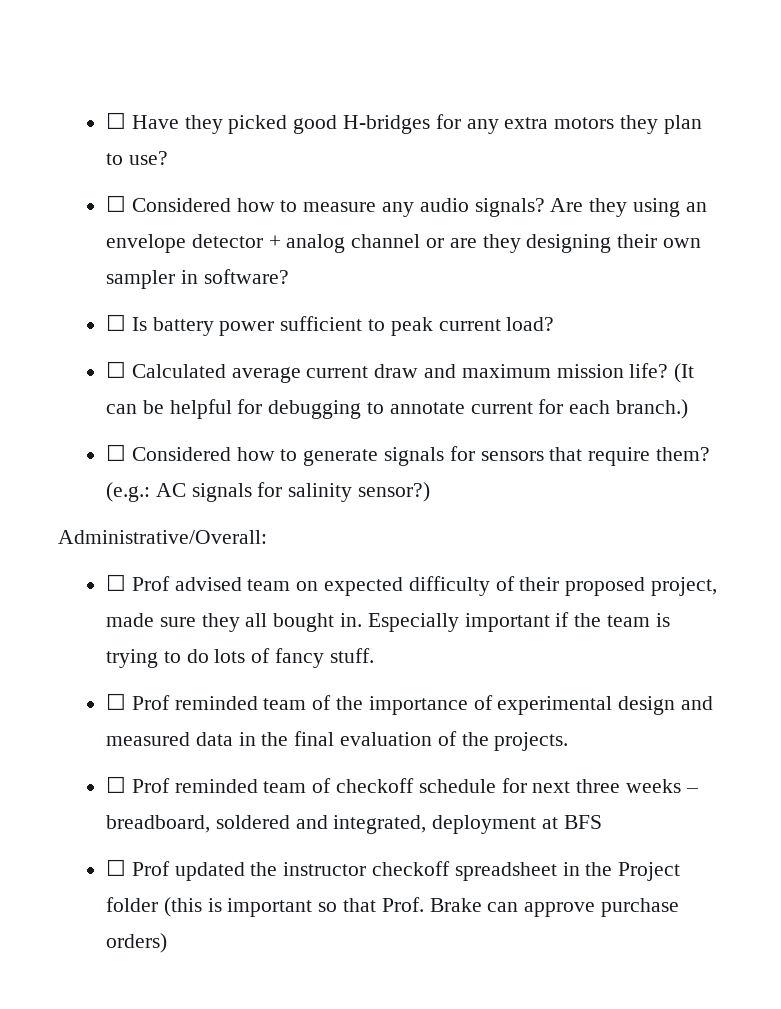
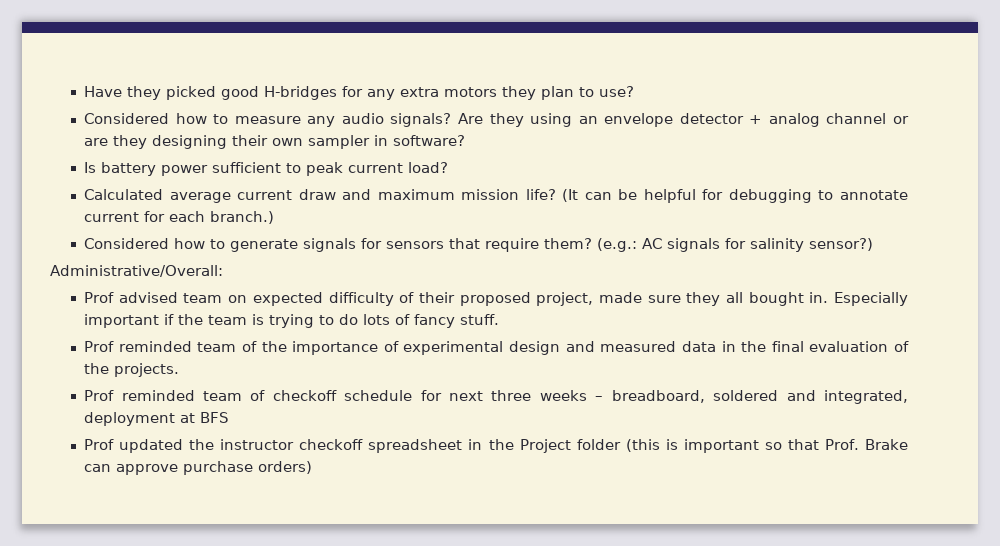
- ☐ Have they picked good H-bridges for any extra motors they plan to use?
+ Have they picked good H-bridges for any extra motors they plan to use?
- ☐ Considered how to measure any audio signals?
+ Considered how to measure any audio signals?
- ☐ Is battery power sufficient to peak current load?
+ Is battery power sufficient to peak current load?
- ☐ Calculated average current draw and maximum mission life?
+ Calculated average current draw and maximum mission life?
- ☐ Considered how to generate signals for sensors that require them?
+ Considered how to generate signals for sensors that require them?
- ☐ Prof advised team on expected difficulty of their proposed project, made sure they all bought in.
+ Prof advised team on expected difficulty of their proposed project, made sure they all bought in.
- ☐ Prof reminded team of the importance of experimental design and measured data in the final evaluation of the projects.
+ Prof reminded team of the importance of experimental design and measured data in the final evaluation of the projects.
- ☐ Prof reminded team of checkoff schedule for next three weeks – breadboard, soldered and integrated, deployment at BFS
+ Prof reminded team of checkoff schedule for next three weeks – breadboard, soldered and integrated, deployment at BFS
- ☐ Prof updated the instructor checkoff spreadsheet in the Project folder (this is important so that Prof. Brake can approve purchase orders)
+ Prof updated the instructor checkoff spreadsheet in the Project folder (this is important so that Prof. Brake can approve purchase orders)

